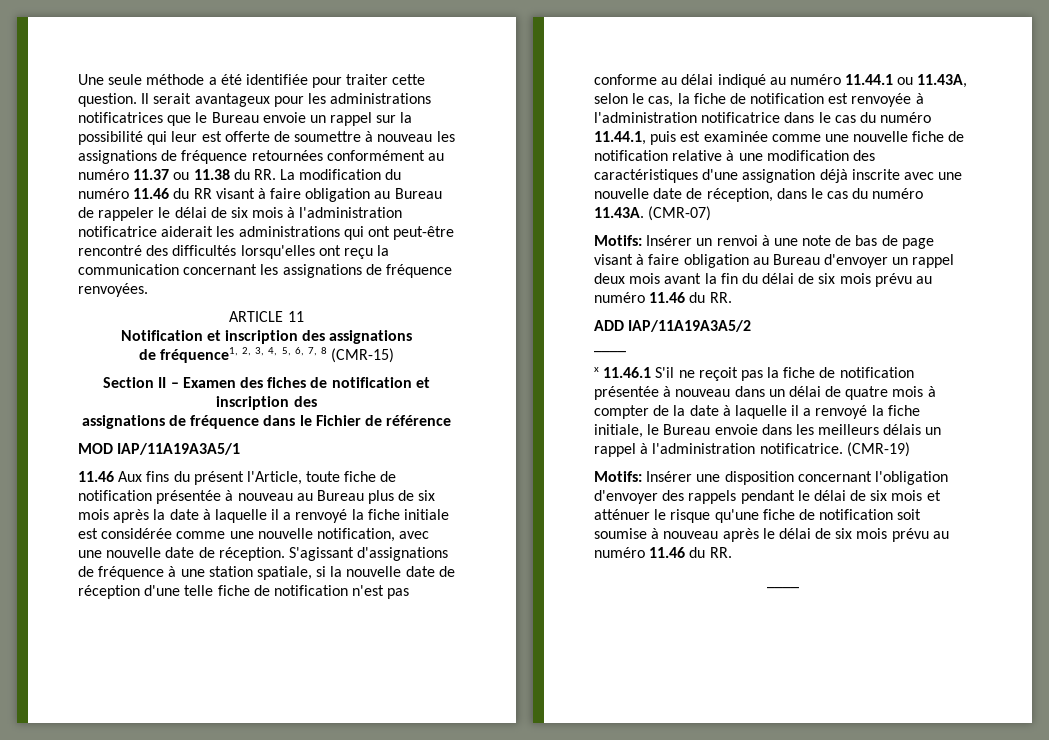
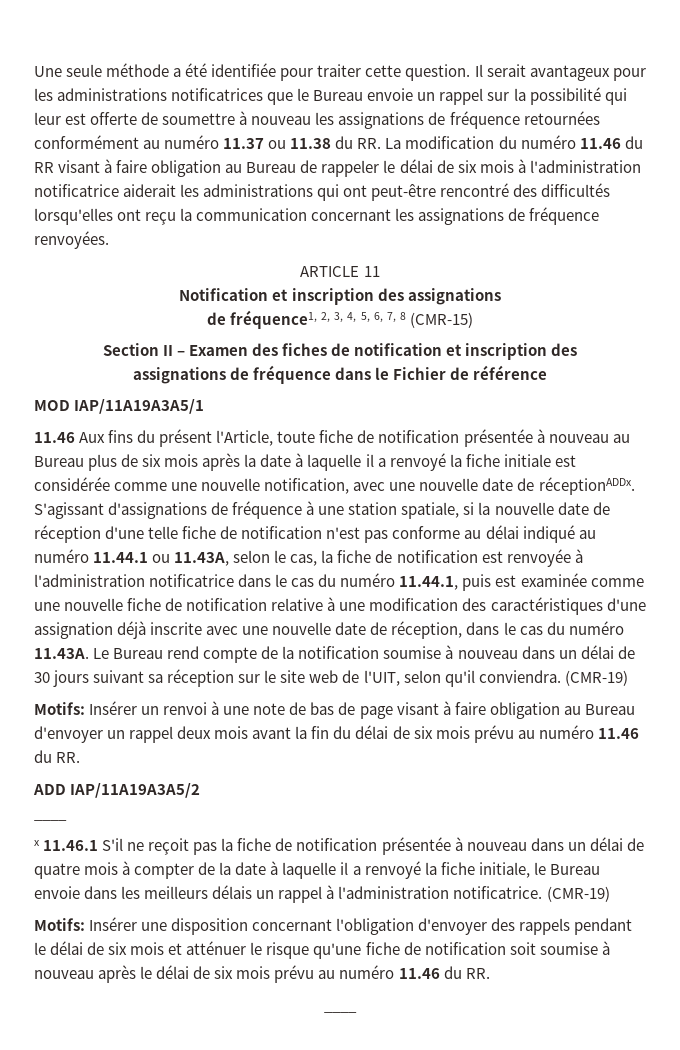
- 11.46 Aux fins du présent l'Article, toute fiche de notification présentée à nouveau au Bureau plus de six mois après la date à laquelle il a renvoyé la fiche initiale est considérée comme une nouvelle notification, avec une nouvelle date de réception.
+ 11.46 Aux fins du présent l'Article, toute fiche de notification présentée à nouveau au Bureau plus de six mois après la date à laquelle il a renvoyé la fiche initiale est considérée comme une nouvelle notification, avec une nouvelle date de réceptionADDx.
- S'agissant d'assignations de fréquence à une station spatiale, si la nouvelle date de réception d'une telle fiche de notification n'est pas conforme au délai indiqué au numéro 11.44.1 ou 11.43A, selon le cas, la fiche de notification est renvoyée à l'administration notificatrice dans le cas du numéro 11.44.1, puis est examinée comme une nouvelle fiche de notification relative à une modification des caractéristiques d'une assignation déjà inscrite avec une nouvelle date de réception, dans le cas du numéro 11.43A. (CMR-07)
+ S'agissant d'assignations de fréquence à une station spatiale, si la nouvelle date de réception d'une telle fiche de notification n'est pas conforme au délai indiqué au numéro 11.44.1 ou 11.43A, selon le cas, la fiche de notification est renvoyée à l'administration notificatrice dans le cas du numéro 11.44.1, puis est examinée comme une nouvelle fiche de notification relative à une modification des caractéristiques d'une assignation déjà inscrite avec une nouvelle date de réception, dans le cas du numéro 11.43A. Le Bureau rend compte de la notification soumise à nouveau dans un délai de 30 jours suivant sa réception sur le site web de l'UIT, selon qu'il conviendra. (CMR-19)

